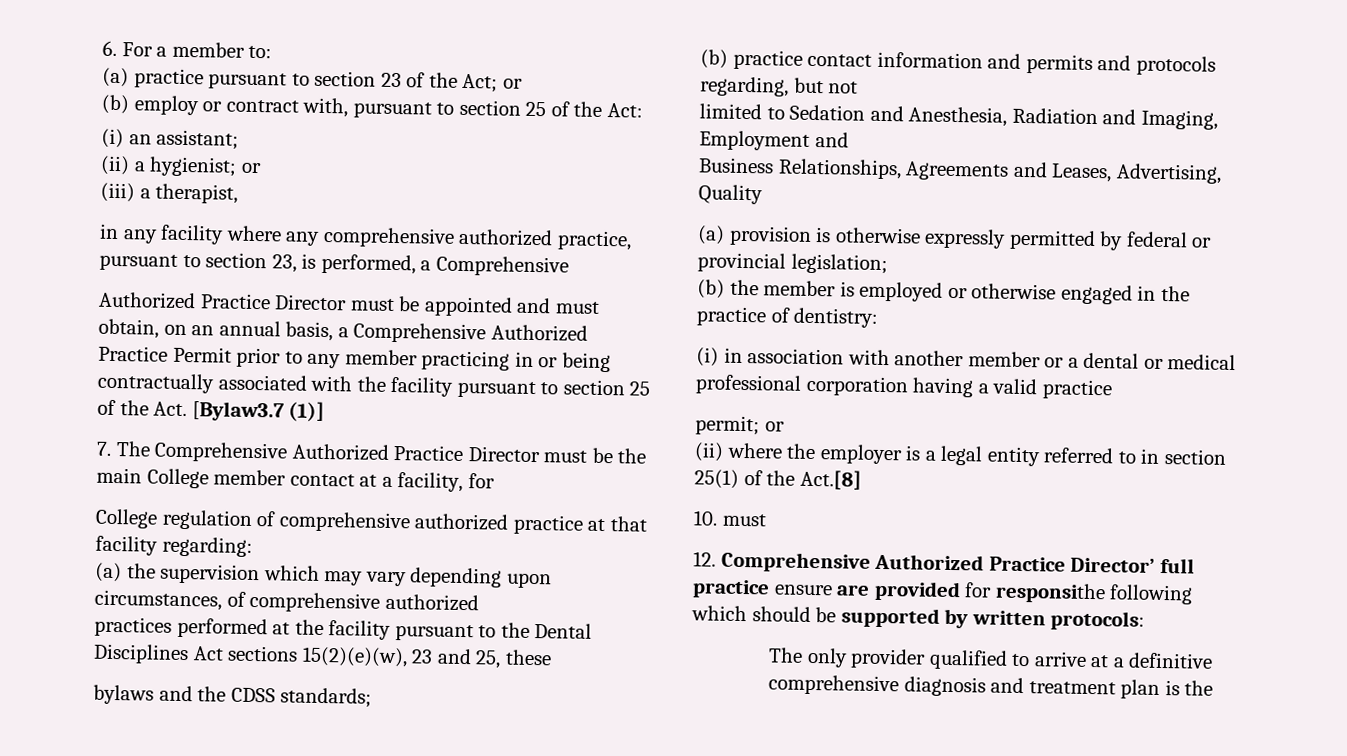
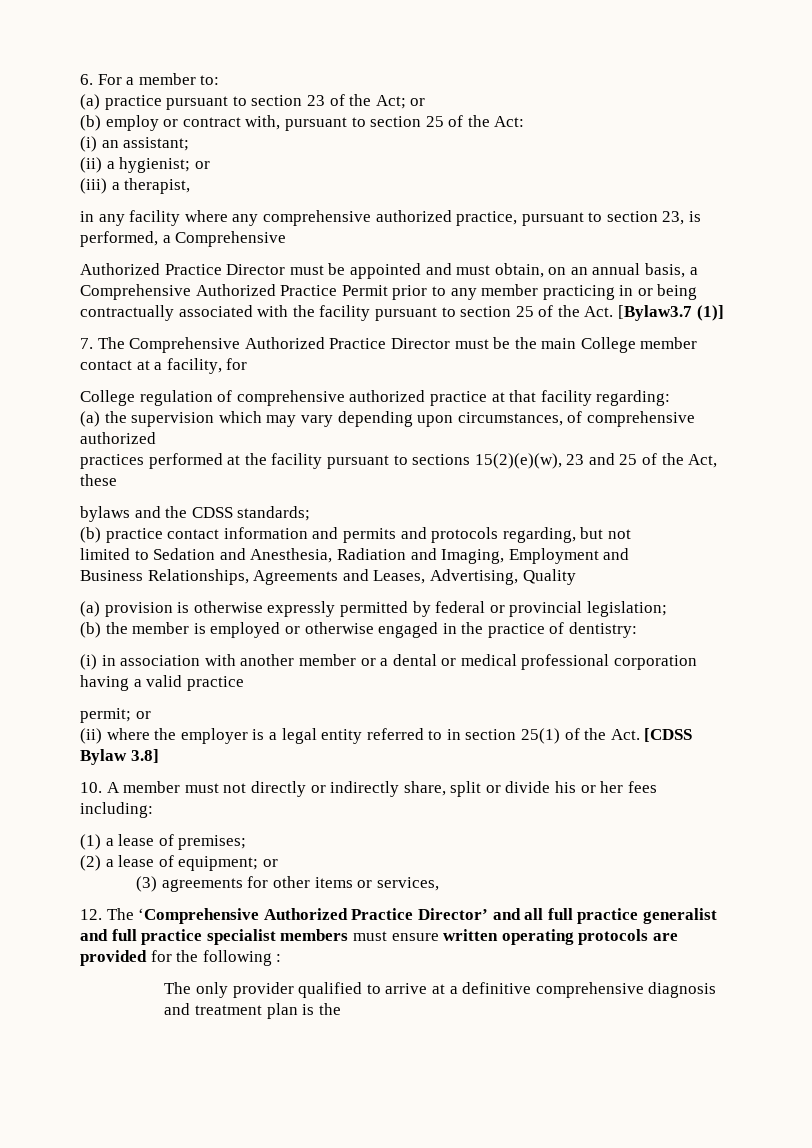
- practices performed at the facility pursuant to the Dental Disciplines Act sections 15(2)(e)(w), 23 and 25, these
+ practices performed at the facility pursuant to sections 15(2)(e)(w), 23 and 25 of the Act, these
- (ii) where the employer is a legal entity referred to in section 25(1) of the Act.[8]
+ (ii) where the employer is a legal entity referred to in section 25(1) of the Act. [CDSS Bylaw 3.8]
- 10. must
+ 10. A member must not directly or indirectly share, split or divide his or her fees including:
+ (1) a lease of premises;
+ (2) a lease of equipment; or
+ (3) agreements for other items or services,
- 12. Comprehensive Authorized Practice Director’ full practice ensure are provided for responsithe following which should be supported by written protocols:
+ 12. The ‘Comprehensive Authorized Practice Director’ and all full practice generalist and full practice specialist members must ensure written operating protocols are provided for the following :

